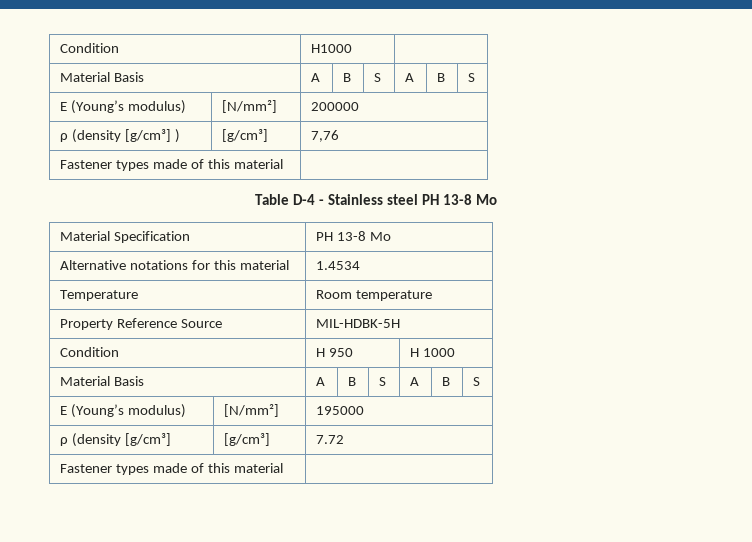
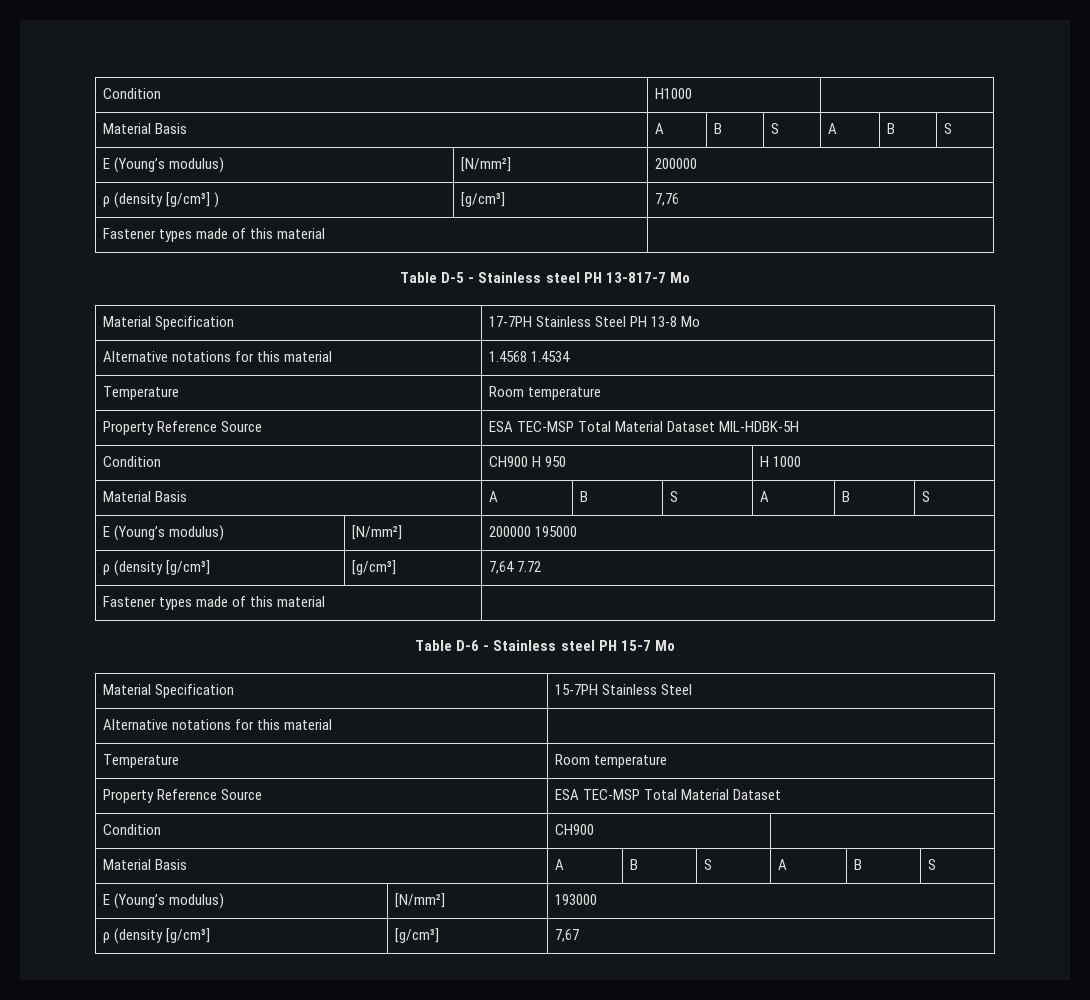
- Table D-4 - Stainless steel PH 13-8 Mo
- Material Specification | PH 13-8 Mo
+ Table D-5 - Stainless steel PH 13-817-7 Mo
+ Material Specification | 17-7PH Stainless Steel PH 13-8 Mo
- Alternative notations for this material | 1.4534
+ Alternative notations for this material | 1.4568 1.4534
- Property Reference Source | MIL-HDBK-5H
+ Property Reference Source | ESA TEC-MSP Total Material Dataset MIL-HDBK-5H
- Condition | H 950 | H 1000
+ Condition | CH900 H 950 | H 1000
- E (Young’s modulus) | [N/mm²] | 195000
+ E (Young’s modulus) | [N/mm²] | 200000 195000
- ρ (density [g/cm³] | [g/cm³] | 7.72
+ ρ (density [g/cm³] | [g/cm³] | 7,64 7.72
+ Table D-6 - Stainless steel PH 15-7 Mo
+ Material Specification | 15-7PH Stainless Steel
+ Alternative notations for this material |
+ Temperature | Room temperature
+ Property Reference Source | ESA TEC-MSP Total Material Dataset
+ Condition | CH900 |
+ Material Basis | A | B | S | A | B | S
+ E (Young’s modulus) | [N/mm²] | 193000
+ ρ (density [g/cm³] | [g/cm³] | 7,67

